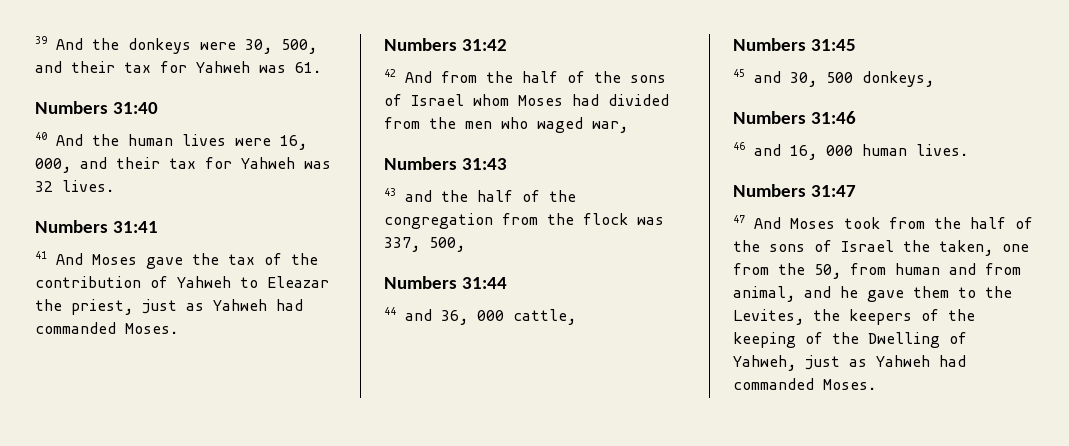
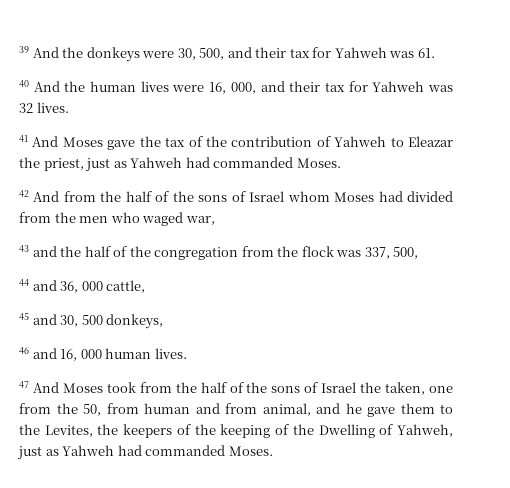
- Numbers 31:40
- Numbers 31:41
- Numbers 31:42
- Numbers 31:43
- Numbers 31:44
- Numbers 31:45
- Numbers 31:46
- Numbers 31:47

